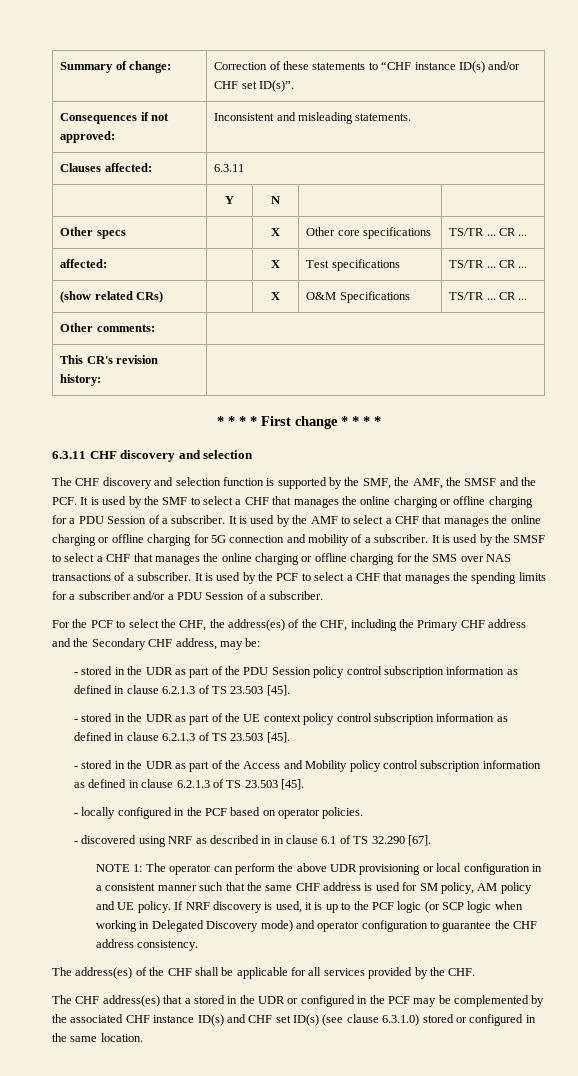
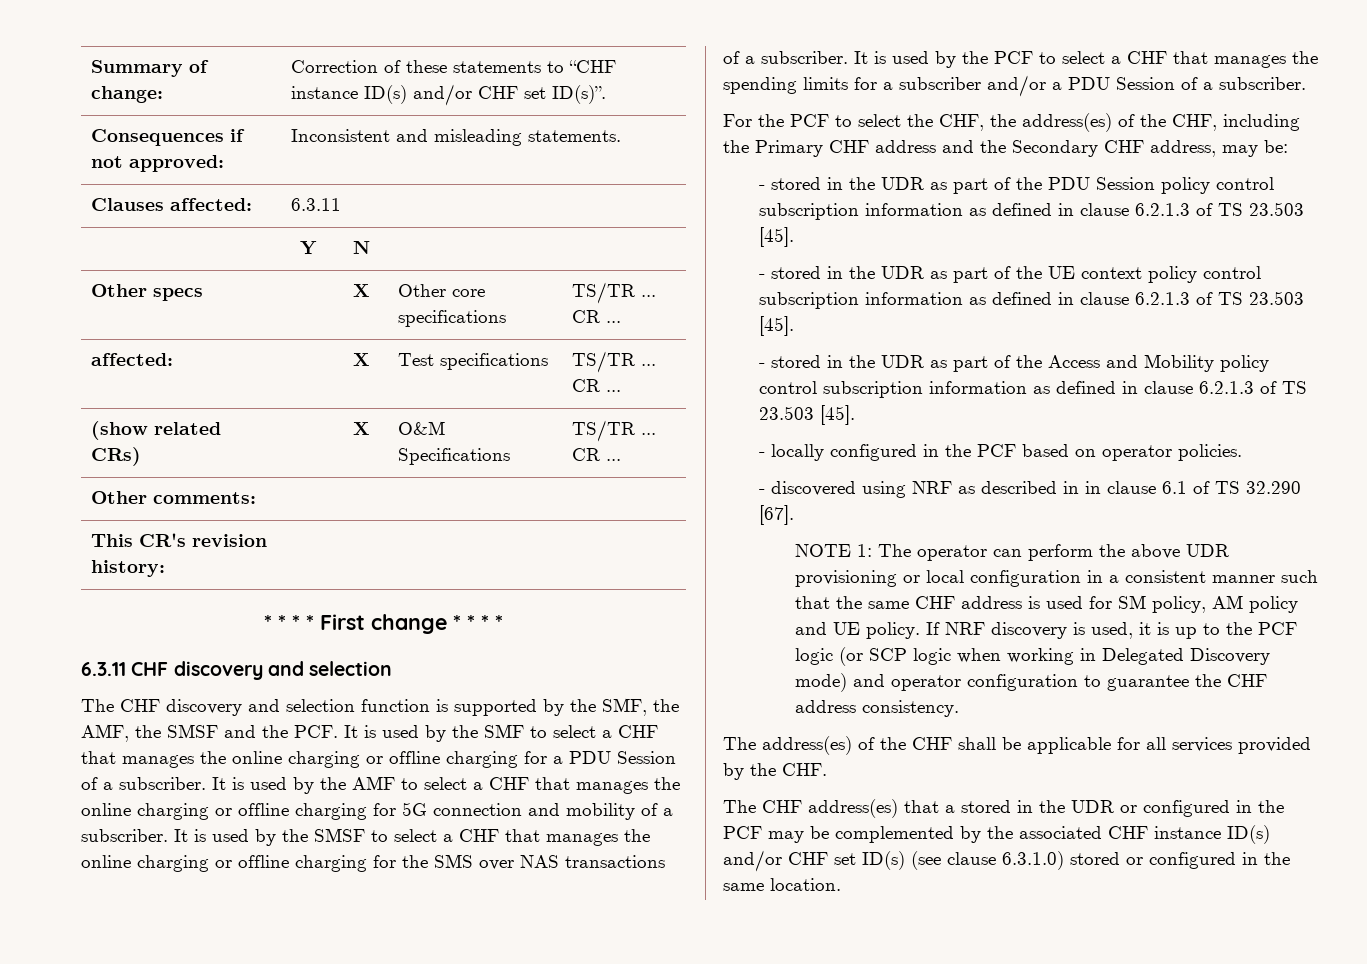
- The CHF address(es) that a stored in the UDR or configured in the PCF may be complemented by the associated CHF instance ID(s) and CHF set ID(s) (see clause 6.3.1.0) stored or configured in the same location.
+ The CHF address(es) that a stored in the UDR or configured in the PCF may be complemented by the associated CHF instance ID(s) and/or CHF set ID(s) (see clause 6.3.1.0) stored or configured in the same location.

